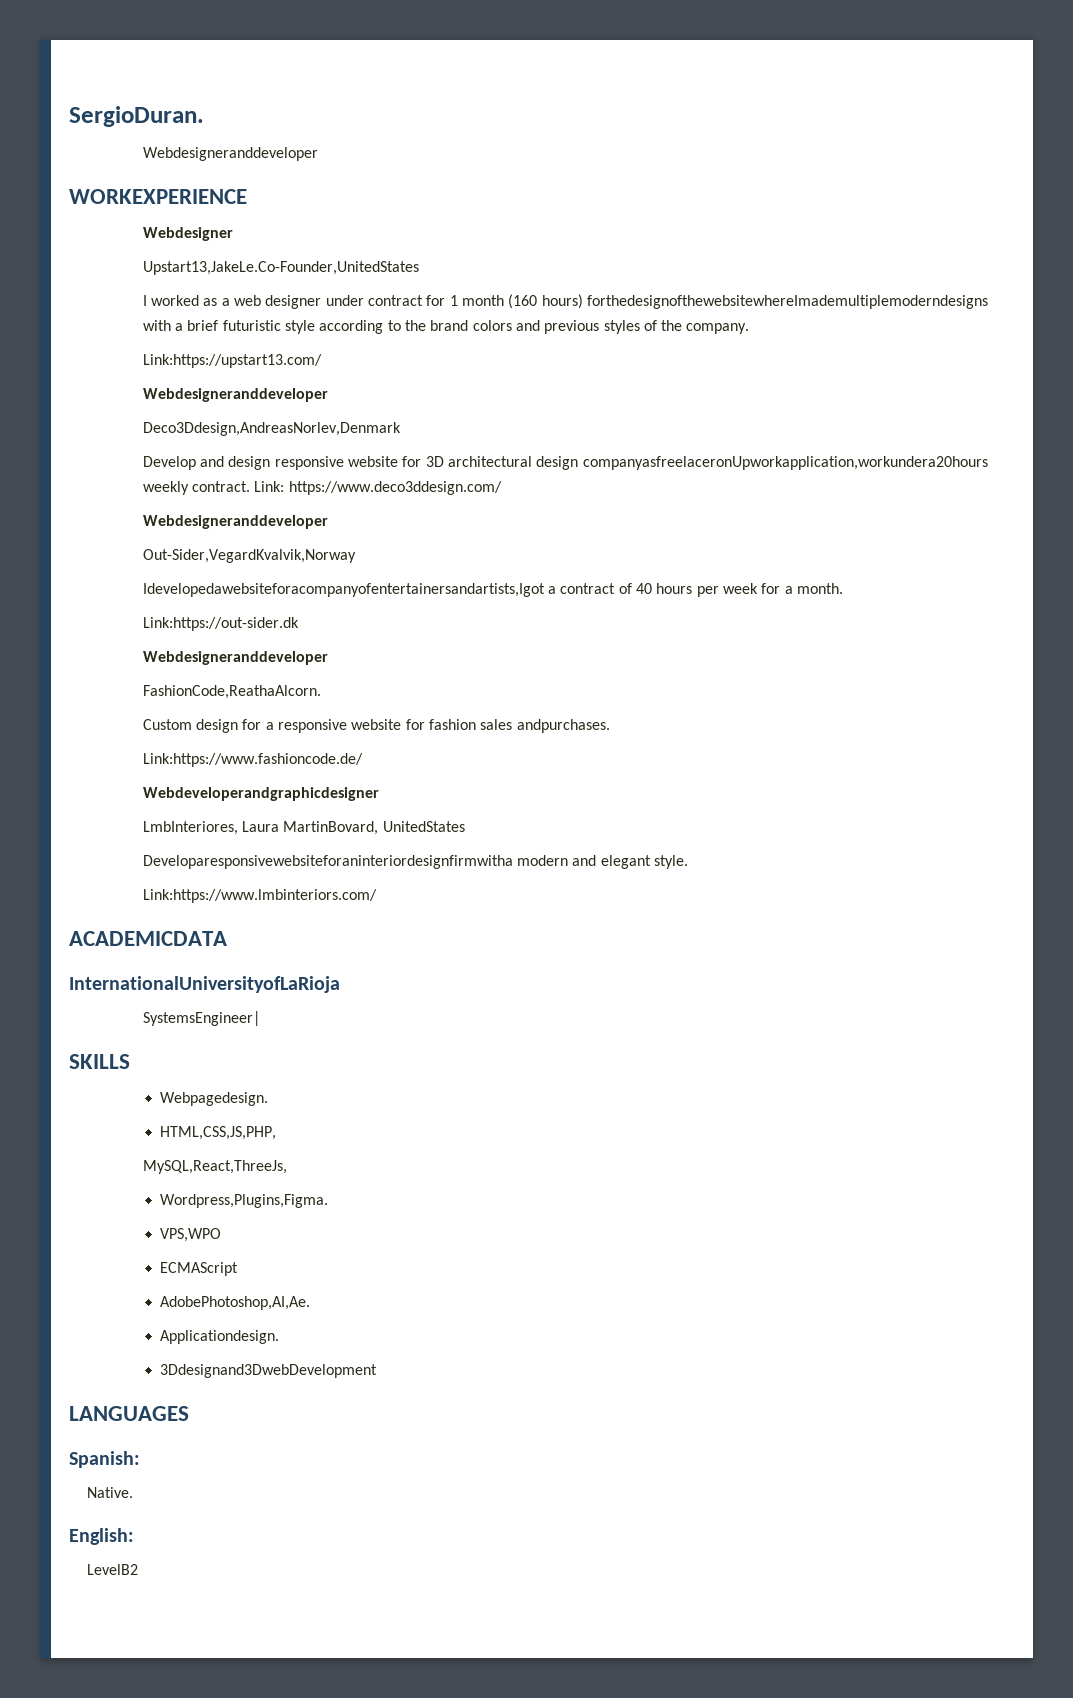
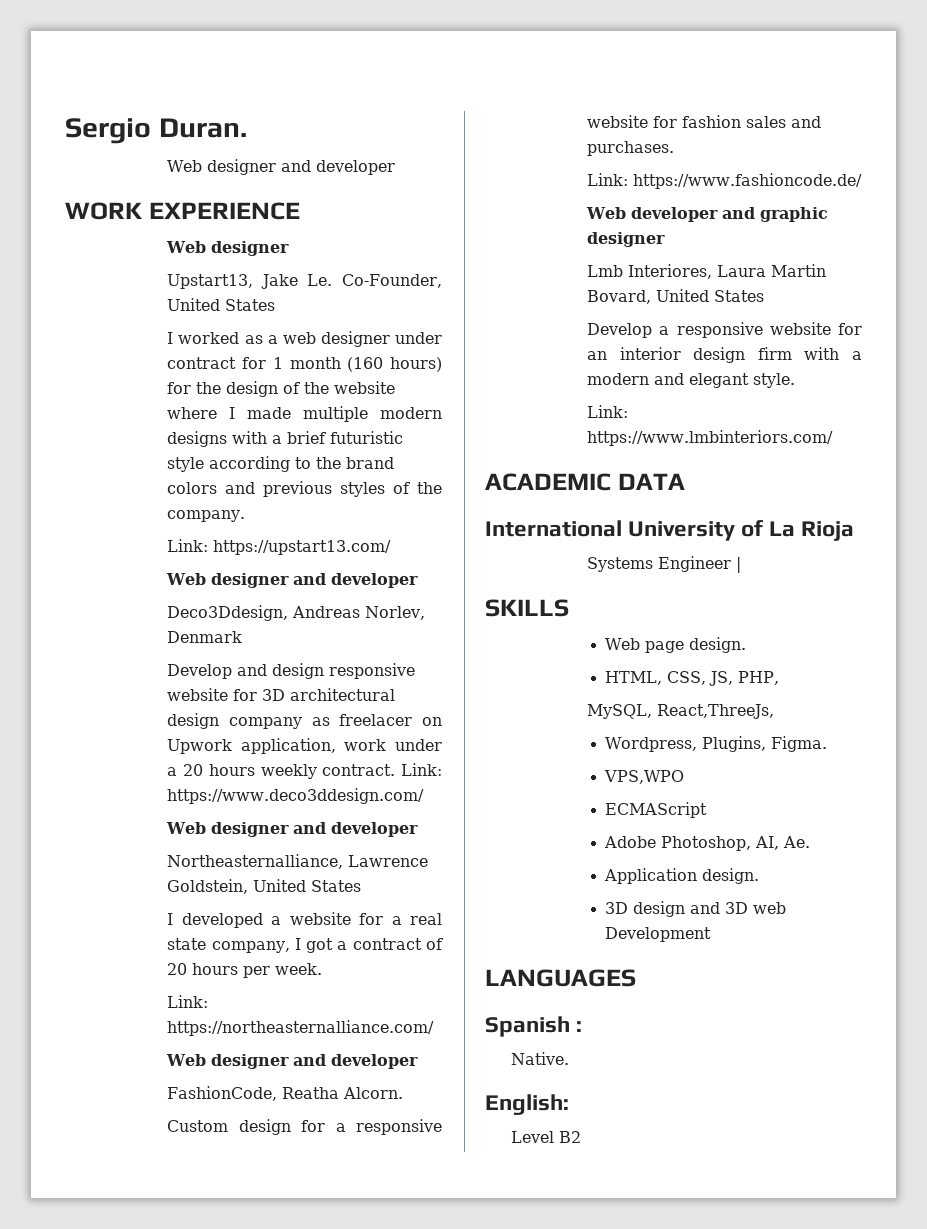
- SergioDuran.
- Webdesigneranddeveloper
- WORKEXPERIENCE
- Webdesigner
- Upstart13,JakeLe.Co-Founder,UnitedStates
+ Sergio Duran.
+ Web designer and developer
+ WORK EXPERIENCE
+ Web designer
+ Upstart13, Jake Le. Co-Founder, United States
- I worked as a web designer under contract for 1 month (160 hours) forthedesignofthewebsitewhereImademultiplemoderndesigns with a brief futuristic style according to the brand colors and previous styles of the company.
+ I worked as a web designer under contract for 1 month (160 hours) for the design of the website where I made multiple modern designs with a brief futuristic style according to the brand colors and previous styles of the company.
- Link:https://upstart13.com/
- Webdesigneranddeveloper
- Deco3Ddesign,AndreasNorlev,Denmark
+ Link: https://upstart13.com/
+ Web designer and developer
+ Deco3Ddesign, Andreas Norlev, Denmark
- Develop and design responsive website for 3D architectural design companyasfreelaceronUpworkapplication,workundera20hours weekly contract. Link: https://www.deco3ddesign.com/
- Webdesigneranddeveloper
- Out-Sider,VegardKvalvik,Norway
- Idevelopedawebsiteforacompanyofentertainersandartists,Igot a contract of 40 hours per week for a month.
- Link:https://out-sider.dk
- Webdesigneranddeveloper
- FashionCode,ReathaAlcorn.
+ Develop and design responsive website for 3D architectural design company as freelacer on Upwork application, work under a 20 hours weekly contract. Link: https://www.deco3ddesign.com/
+ Web designer and developer
+ Northeasternalliance, Lawrence Goldstein, United States
+ I developed a website for a real state company, I got a contract of 20 hours per week.
+ Link: https://northeasternalliance.com/
+ Web designer and developer
+ FashionCode, Reatha Alcorn.
- Custom design for a responsive website for fashion sales andpurchases.
- Link:https://www.fashioncode.de/
- Webdeveloperandgraphicdesigner
- LmbInteriores, Laura MartinBovard, UnitedStates
- Developaresponsivewebsiteforaninteriordesignfirmwitha modern and elegant style.
- Link:https://www.lmbinteriors.com/
- ACADEMICDATA
- InternationalUniversityofLaRioja
- SystemsEngineer|
+ Custom design for a responsive website for fashion sales and purchases.
+ Link: https://www.fashioncode.de/
+ Web developer and graphic designer
+ Lmb Interiores, Laura Martin Bovard, United States
+ Develop a responsive website for an interior design firm with a modern and elegant style.
+ Link: https://www.lmbinteriors.com/
+ ACADEMIC DATA
+ International University of La Rioja
+ Systems Engineer |
  SKILLS
- Webpagedesign.
- HTML,CSS,JS,PHP,
- MySQL,React,ThreeJs,
- Wordpress,Plugins,Figma.
+ Web page design.
+ HTML, CSS, JS, PHP,
+ MySQL, React,ThreeJs,
+ Wordpress, Plugins, Figma.
  VPS,WPO
  ECMAScript
- AdobePhotoshop,AI,Ae.
- Applicationdesign.
- 3Ddesignand3DwebDevelopment
+ Adobe Photoshop, AI, Ae.
+ Application design.
+ 3D design and 3D web Development
- Spanish:
+ Spanish :
- LevelB2
+ Level B2

